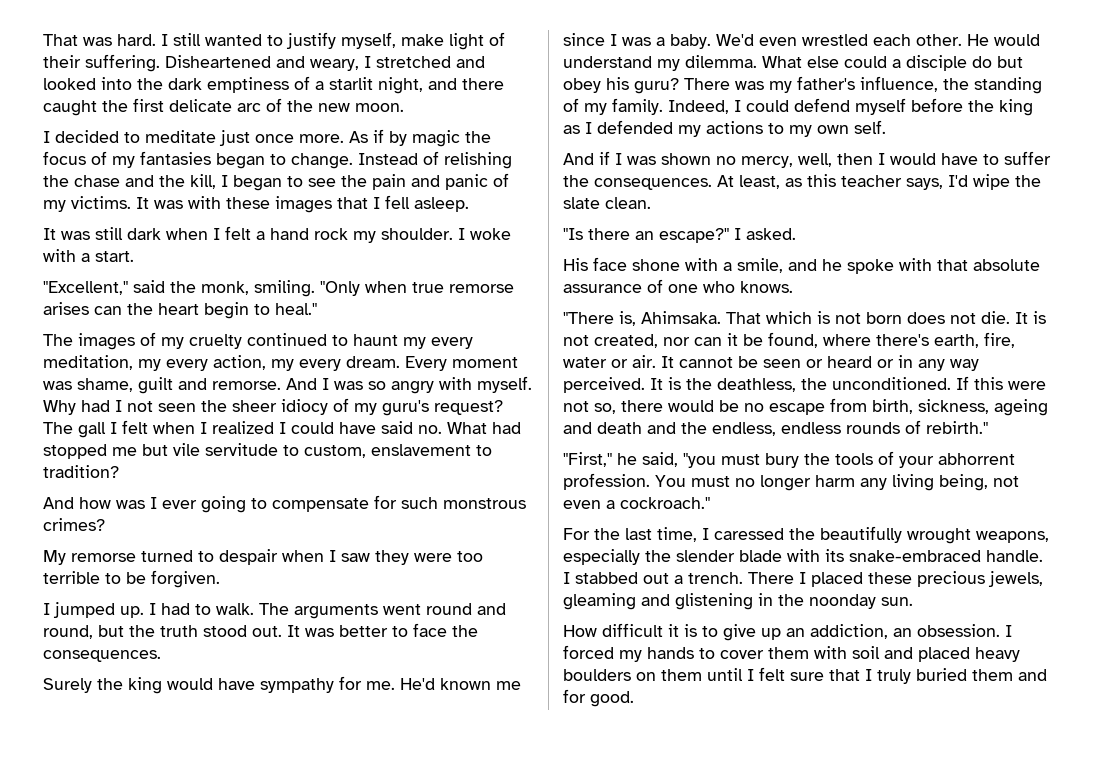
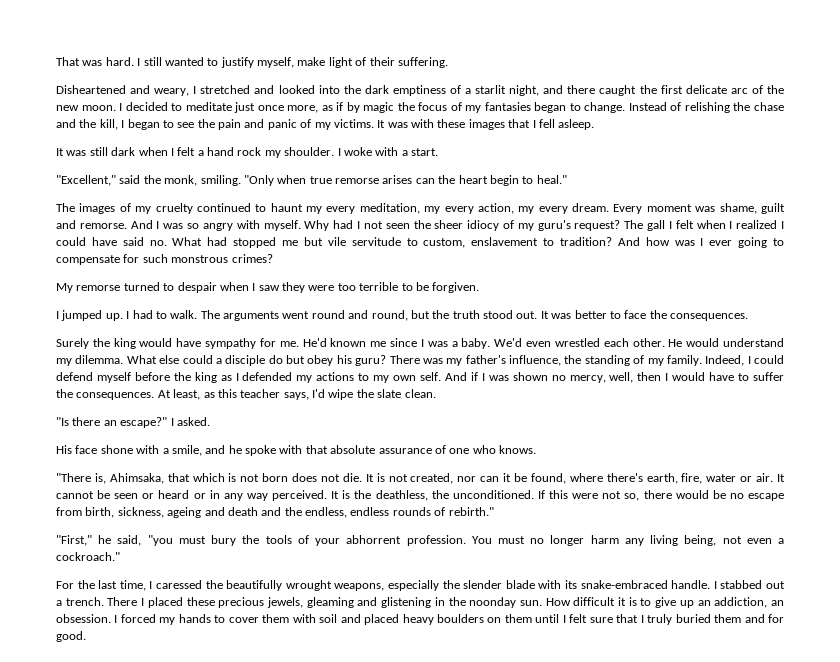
- I still wanted to justify myself, make light of their suffering. Disheartened and weary, I stretched and looked into the dark emptiness of a starlit night, and there caught the first delicate arc of the new moon.
- I decided to meditate just once more. As if by magic the focus of my fantasies began to change.
+ I still wanted to justify myself, make light of their suffering.
+ Disheartened and weary, I stretched and looked into the dark emptiness of a starlit night, and there caught the first delicate arc of the new moon. I decided to meditate just once more, as if by magic the focus of my fantasies began to change.
- The gall I felt when I realized I could have said no. What had stopped me but vile servitude to custom, enslavement to tradition?
- And how was I ever going to compensate for such monstrous crimes?
+ The gall I felt when I realized I could have said no. What had stopped me but vile servitude to custom, enslavement to tradition? And how was I ever going to compensate for such monstrous crimes?
- Indeed, I could defend myself before the king as I defended my actions to my own self.
- And if I was shown no mercy, well, then I would have to suffer the consequences.
+ Indeed, I could defend myself before the king as I defended my actions to my own self. And if I was shown no mercy, well, then I would have to suffer the consequences.
- "There is, Ahimsaka. That which is not born does not die.
+ "There is, Ahimsaka, that which is not born does not die.
- There I placed these precious jewels, gleaming and glistening in the noonday sun.
- How difficult it is to give up an addiction, an obsession.
+ There I placed these precious jewels, gleaming and glistening in the noonday sun. How difficult it is to give up an addiction, an obsession.

